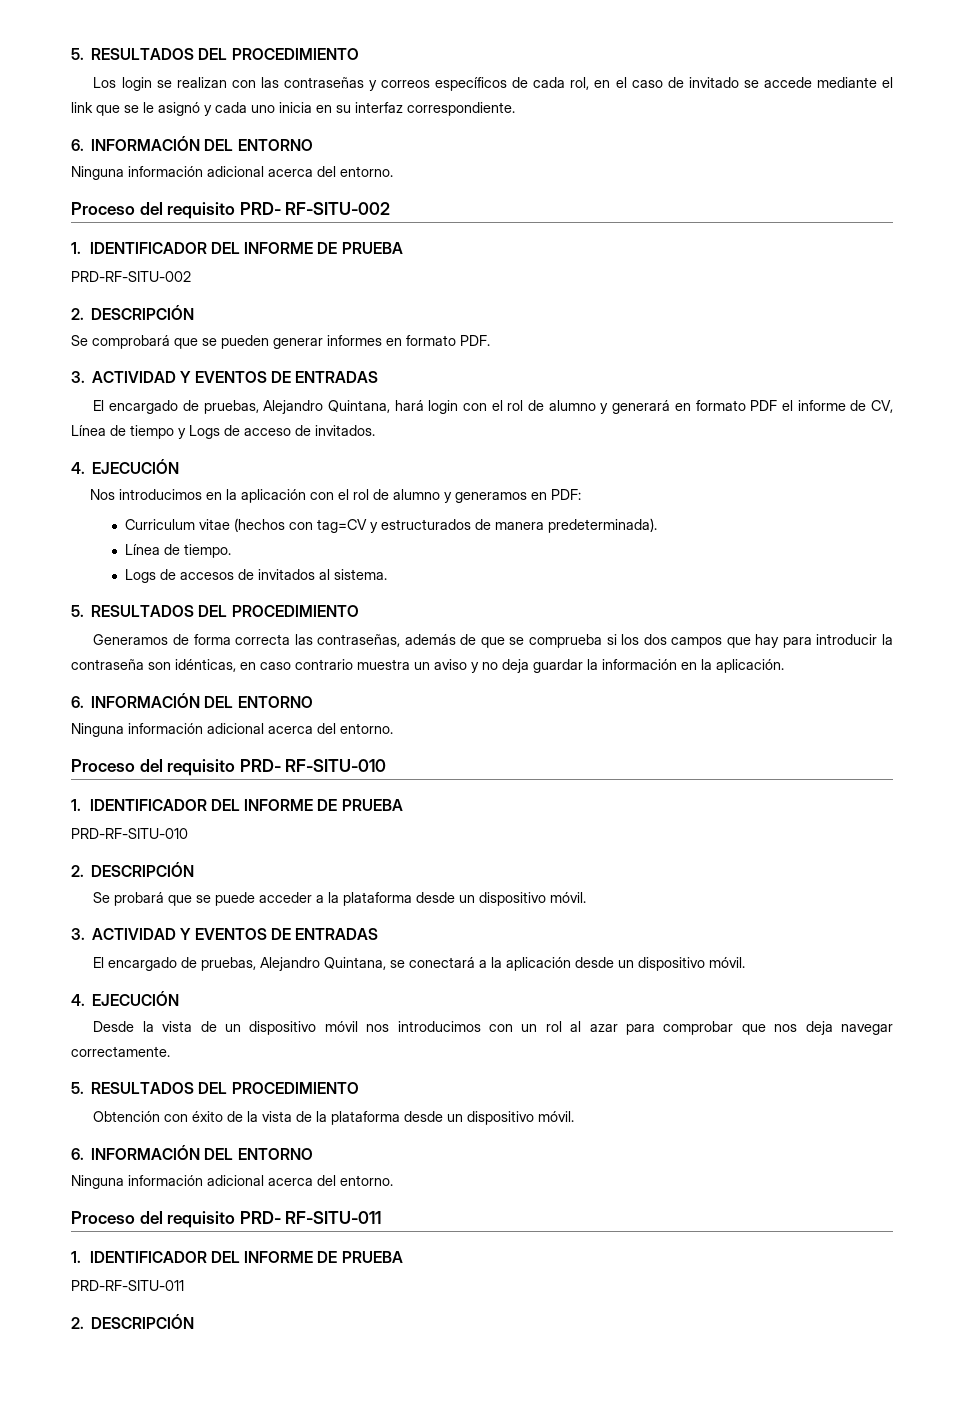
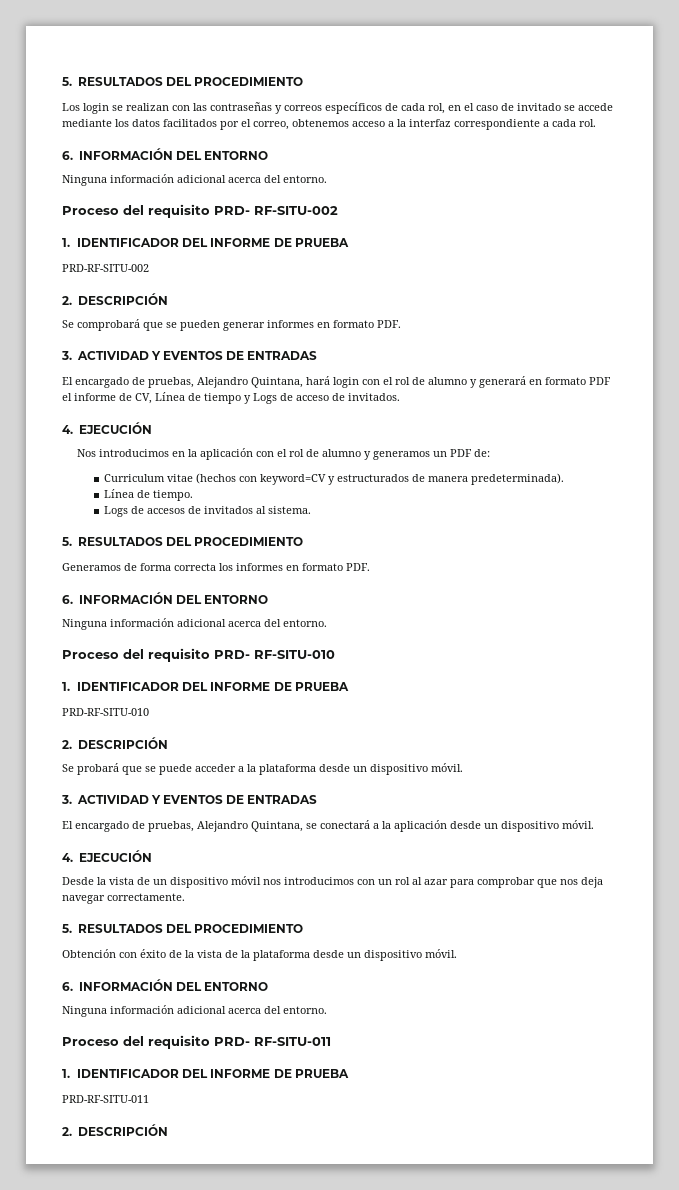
- Los login se realizan con las contraseñas y correos específicos de cada rol, en el caso de invitado se accede mediante el link que se le asignó y cada uno inicia en su interfaz correspondiente.
+ Los login se realizan con las contraseñas y correos específicos de cada rol, en el caso de invitado se accede mediante los datos facilitados por el correo, obtenemos acceso a la interfaz correspondiente a cada rol.
- Nos introducimos en la aplicación con el rol de alumno y generamos en PDF:
+ Nos introducimos en la aplicación con el rol de alumno y generamos un PDF de:
- Curriculum vitae (hechos con tag=CV y estructurados de manera predeterminada).
+ Curriculum vitae (hechos con keyword=CV y estructurados de manera predeterminada).
- Generamos de forma correcta las contraseñas, además de que se comprueba si los dos campos que hay para introducir la contraseña son idénticas, en caso contrario muestra un aviso y no deja guardar la información en la aplicación.
+ Generamos de forma correcta los informes en formato PDF.

